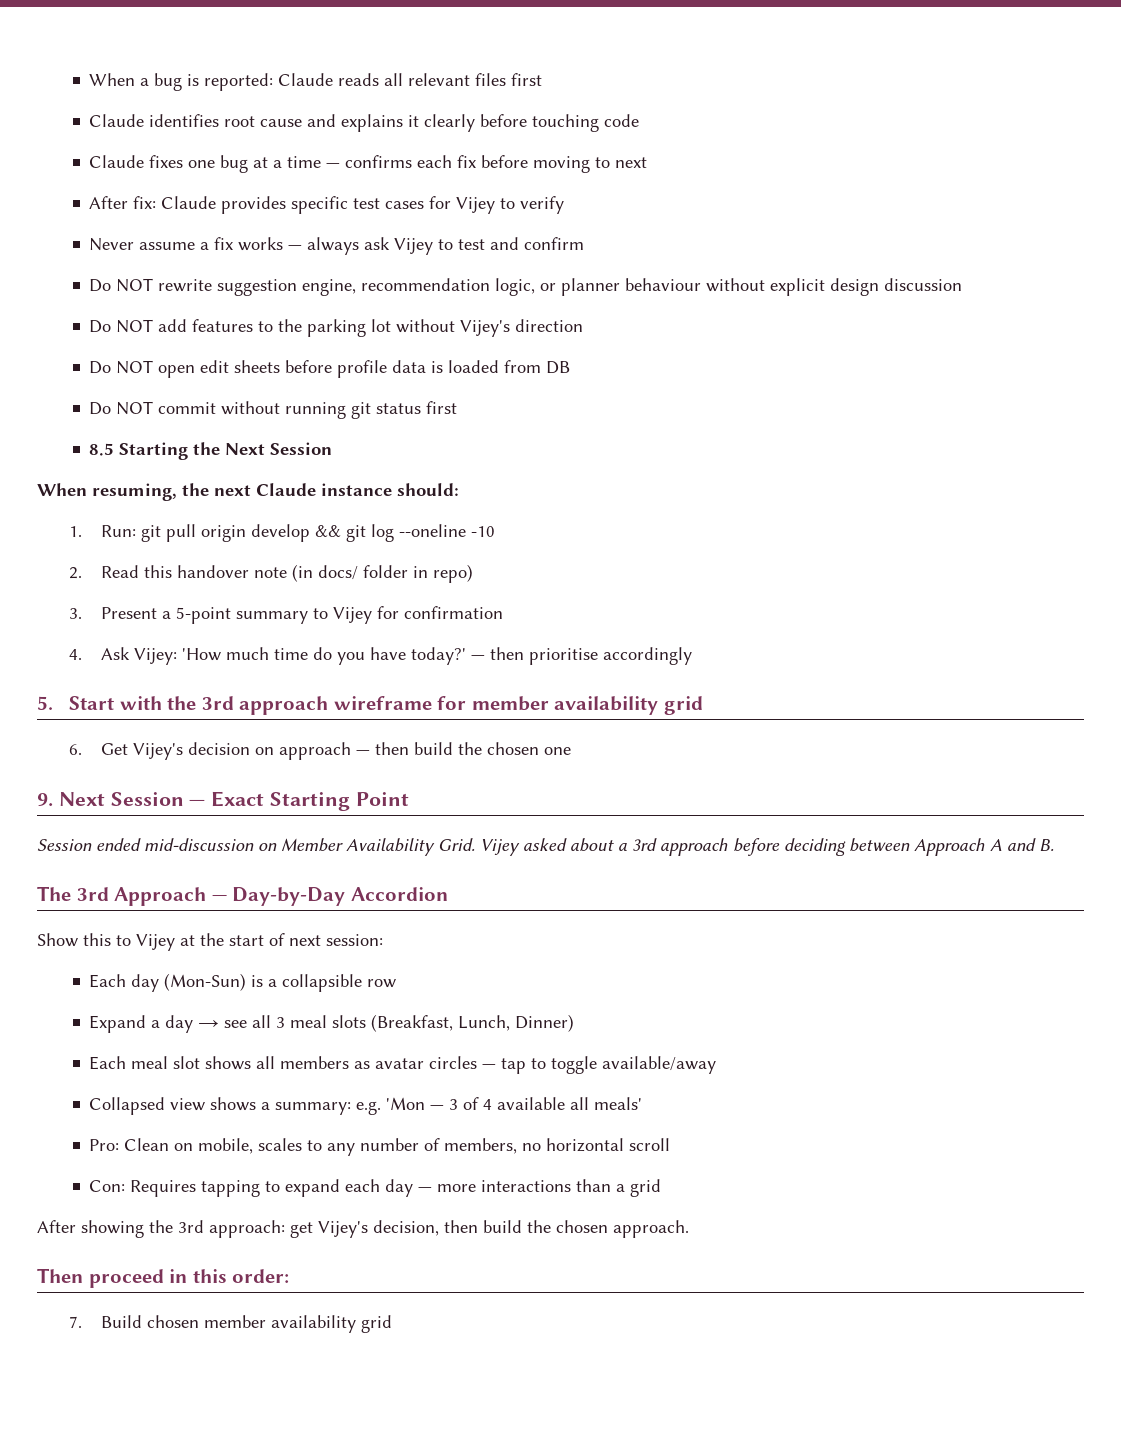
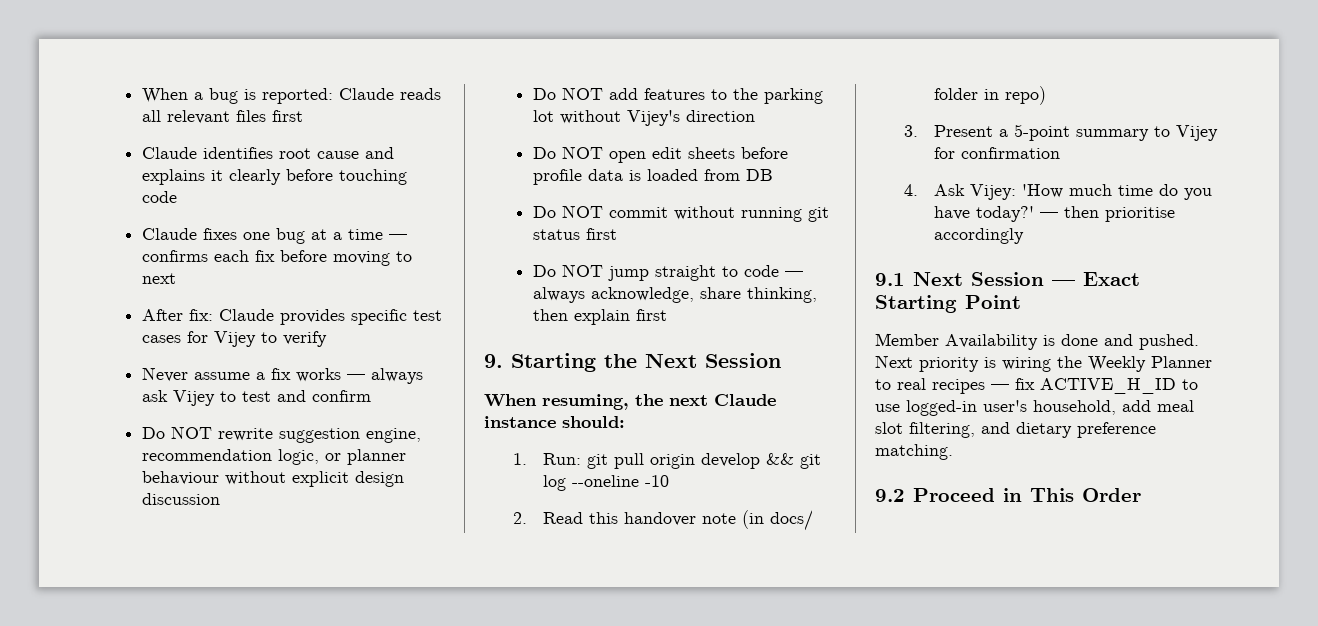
- 8.5 Starting the Next Session
+ Do NOT jump straight to code — always acknowledge, share thinking, then explain first
+ 9. Starting the Next Session
- 5. Start with the 3rd approach wireframe for member availability grid
- 6. Get Vijey's decision on approach — then build the chosen one
- 9. Next Session — Exact Starting Point
+ 9.1 Next Session — Exact Starting Point
- Session ended mid-discussion on Member Availability Grid. Vijey asked about a 3rd approach before deciding between Approach A and B.
- The 3rd Approach — Day-by-Day Accordion
- Show this to Vijey at the start of next session:
- Each day (Mon-Sun) is a collapsible row
- Expand a day → see all 3 meal slots (Breakfast, Lunch, Dinner)
- Each meal slot shows all members as avatar circles — tap to toggle available/away
- Collapsed view shows a summary: e.g. 'Mon — 3 of 4 available all meals'
- Pro: Clean on mobile, scales to any number of members, no horizontal scroll
- Con: Requires tapping to expand each day — more interactions than a grid
- After showing the 3rd approach: get Vijey's decision, then build the chosen approach.
- Then proceed in this order:
- 7. Build chosen member availability grid
+ Member Availability is done and pushed. Next priority is wiring the Weekly Planner to real recipes — fix ACTIVE_H_ID to use logged-in user's household, add meal slot filtering, and dietary preference matching.
+ 9.2 Proceed in This Order

